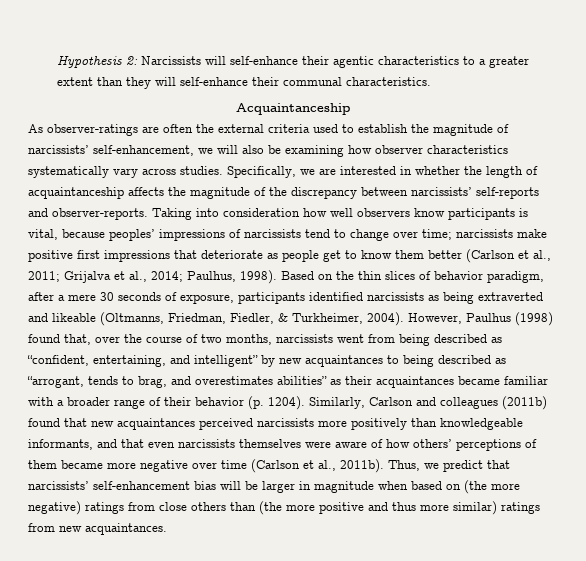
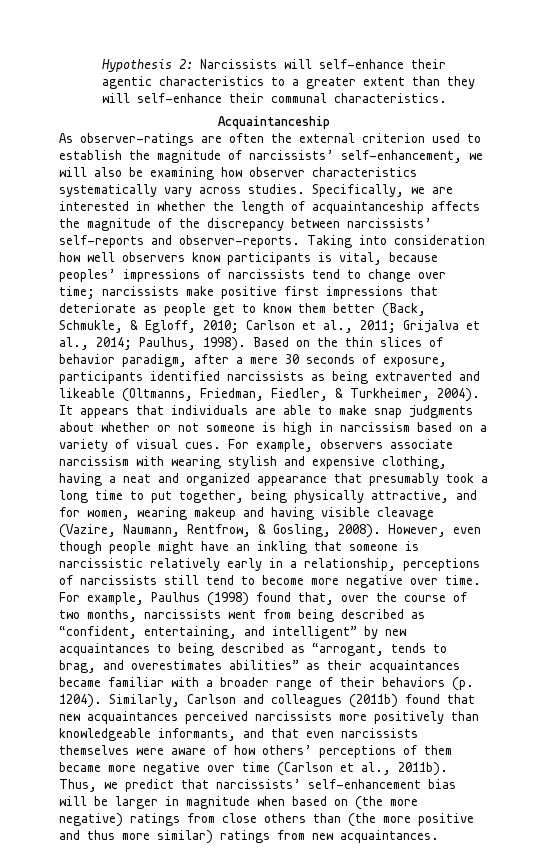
- As observer-ratings are often the external criteria used to establish the magnitude of narcissists’ self-enhancement, we will also be examining how observer characteristics systematically vary across studies.
+ As observer-ratings are often the external criterion used to establish the magnitude of narcissists’ self-enhancement, we will also be examining how observer characteristics systematically vary across studies.
- Taking into consideration how well observers know participants is vital, because peoples’ impressions of narcissists tend to change over time; narcissists make positive first impressions that deteriorate as people get to know them better (Carlson et al., 2011; Grijalva et al., 2014; Paulhus, 1998).
+ Taking into consideration how well observers know participants is vital, because peoples’ impressions of narcissists tend to change over time; narcissists make positive first impressions that deteriorate as people get to know them better (Back, Schmukle, & Egloff, 2010; Carlson et al., 2011; Grijalva et al., 2014; Paulhus, 1998).
- However, Paulhus (1998) found that, over the course of two months, narcissists went from being described as “confident, entertaining, and intelligent” by new acquaintances to being described as “arrogant, tends to brag, and overestimates abilities” as their acquaintances became familiar with a broader range of their behavior (p. 1204).
+ It appears that individuals are able to make snap judgments about whether or not someone is high in narcissism based on a variety of visual cues. For example, observers associate narcissism with wearing stylish and expensive clothing, having a neat and organized appearance that presumably took a long time to put together, being physically attractive, and for women, wearing makeup and having visible cleavage (Vazire, Naumann, Rentfrow, & Gosling, 2008). However, even though people might have an inkling that someone is narcissistic relatively early in a relationship, perceptions of narcissists still tend to become more negative over time. For example, Paulhus (1998) found that, over the course of two months, narcissists went from being described as “confident, entertaining, and intelligent” by new acquaintances to being described as “arrogant, tends to brag, and overestimates abilities” as their acquaintances became familiar with a broader range of their behaviors (p. 1204).

